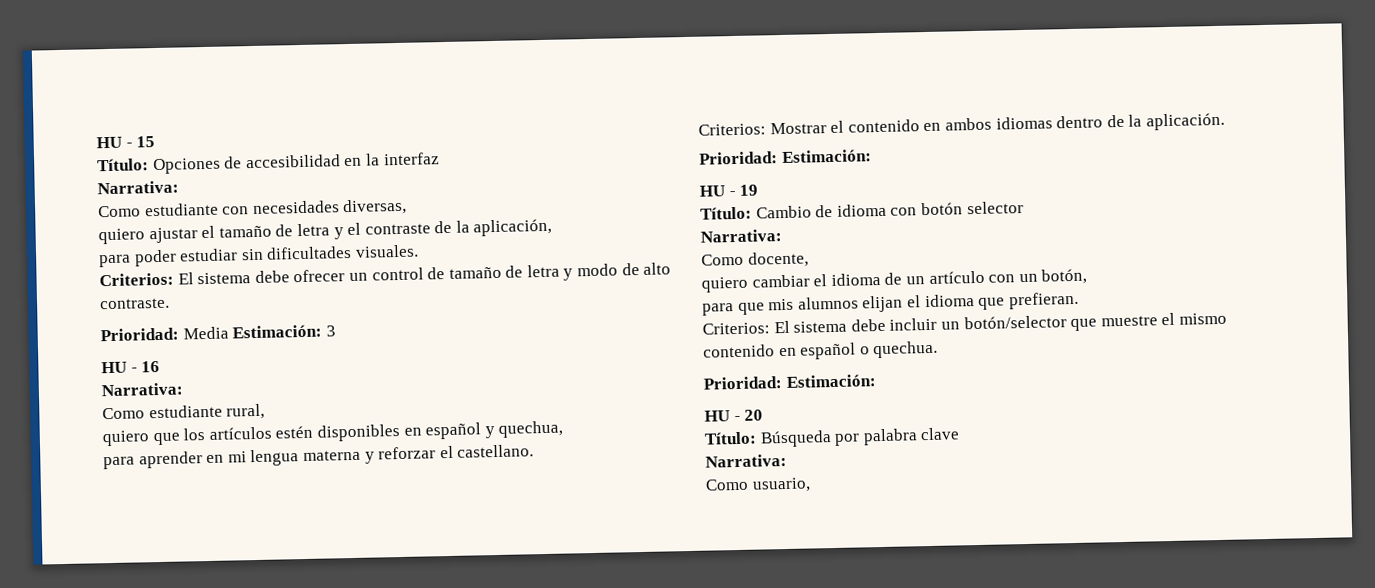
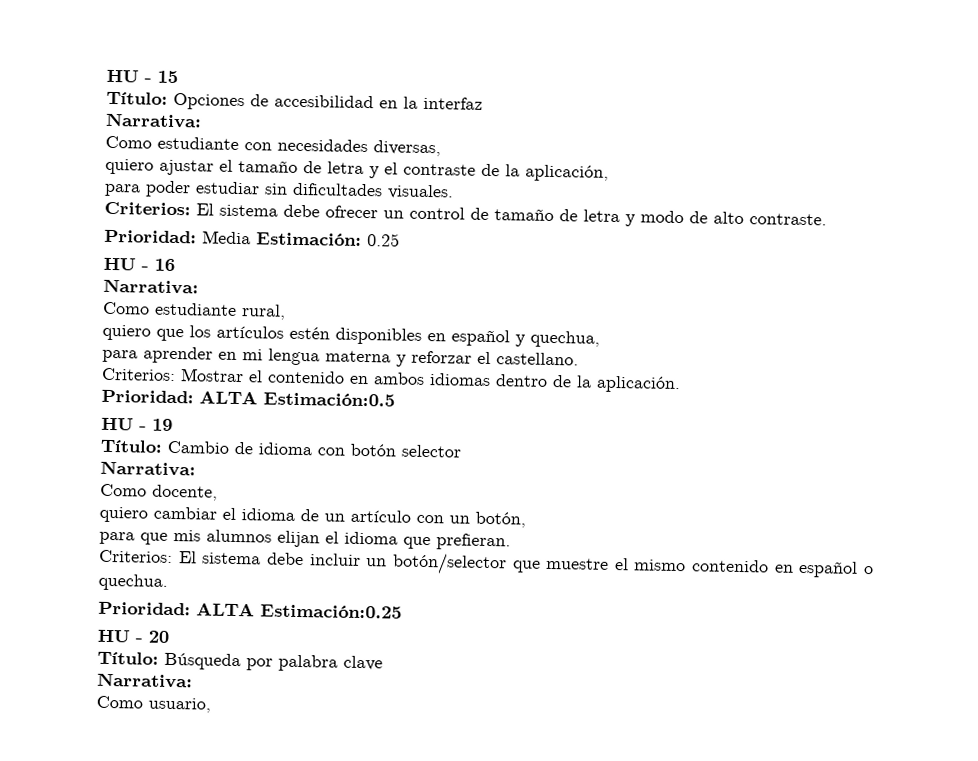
- Prioridad: Media Estimación: 3
+ Prioridad: Media Estimación: 0.25
  Criterios: Mostrar el contenido en ambos idiomas dentro de la aplicación.
- Prioridad: Estimación:
+ Prioridad: ALTA Estimación:0.5
  Criterios: El sistema debe incluir un botón/selector que muestre el mismo contenido en español o quechua.
- Prioridad: Estimación:
+ Prioridad: ALTA Estimación:0.25

